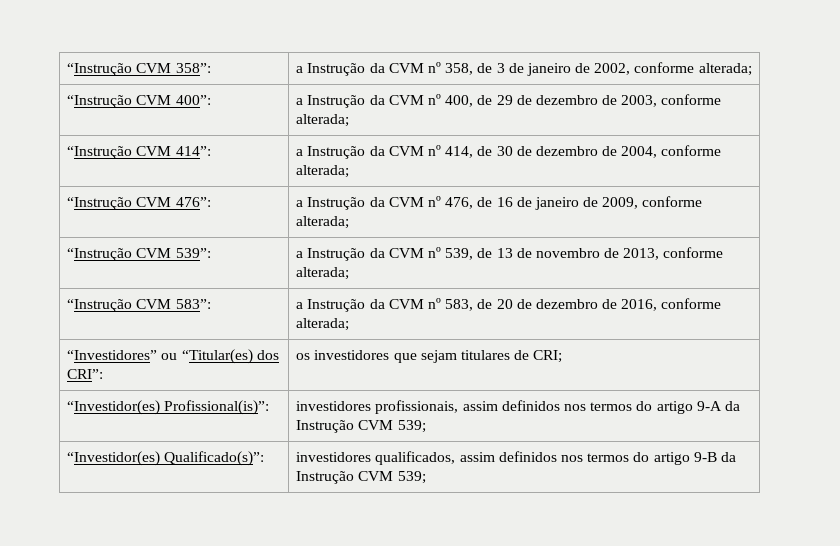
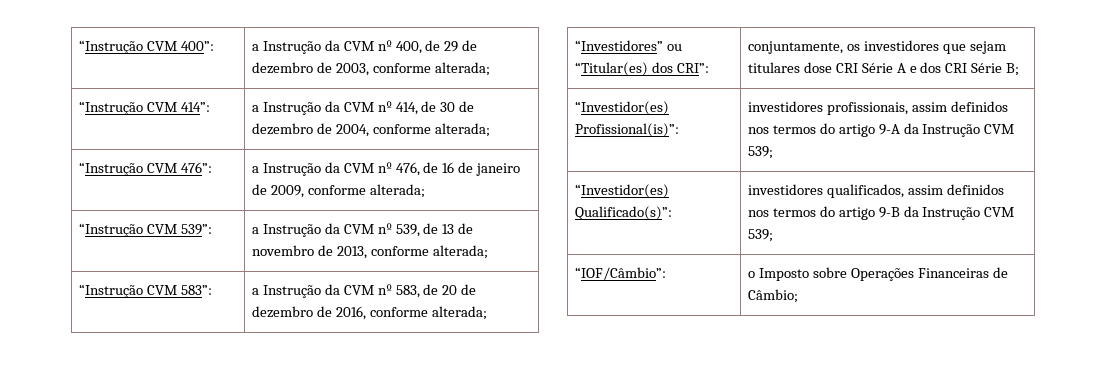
- “Instrução CVM 358”: | a Instrução da CVM nº 358, de 3 de janeiro de 2002, conforme alterada;
- “Investidores” ou “Titular(es) dos CRI”: | os investidores que sejam titulares de CRI;
+ “Investidores” ou “Titular(es) dos CRI”: | conjuntamente, os investidores que sejam titulares dose CRI Série A e dos CRI Série B;
+ “IOF/Câmbio”: | o Imposto sobre Operações Financeiras de Câmbio;

